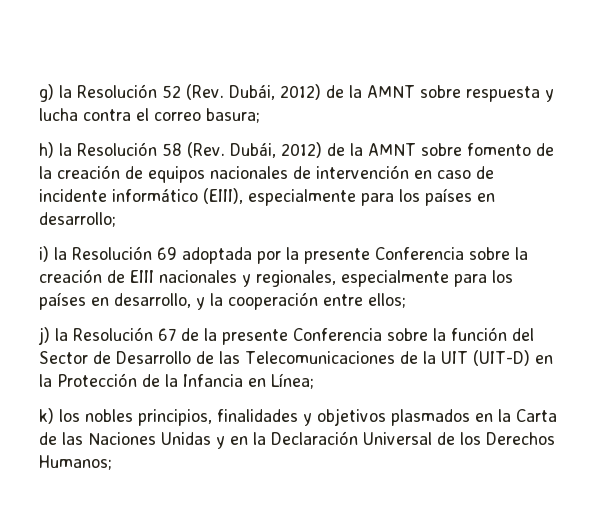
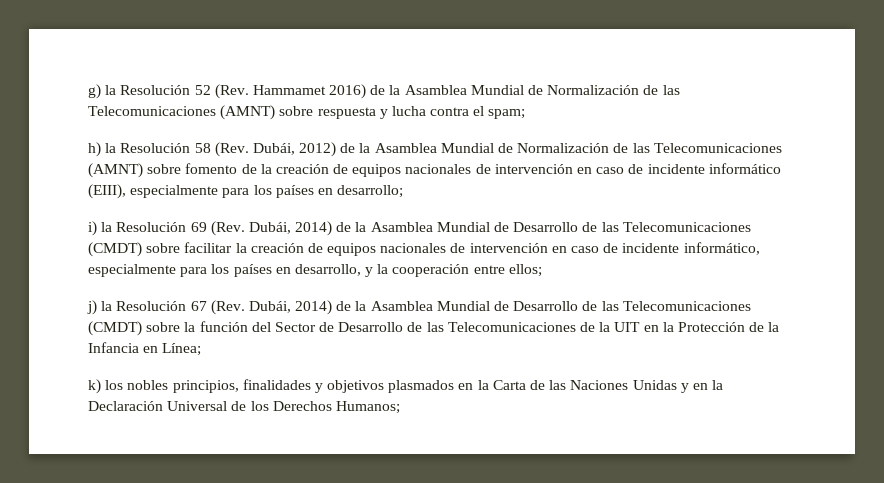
- g) la Resolución 52 (Rev. Dubái, 2012) de la AMNT sobre respuesta y lucha contra el correo basura;
+ g) la Resolución 52 (Rev. Hammamet 2016) de la Asamblea Mundial de Normalización de las Telecomunicaciones (AMNT) sobre respuesta y lucha contra el spam;
- h) la Resolución 58 (Rev. Dubái, 2012) de la AMNT sobre fomento de la creación de equipos nacionales de intervención en caso de incidente informático (EIII), especialmente para los países en desarrollo;
+ h) la Resolución 58 (Rev. Dubái, 2012) de la Asamblea Mundial de Normalización de las Telecomunicaciones (AMNT) sobre fomento de la creación de equipos nacionales de intervención en caso de incidente informático (EIII), especialmente para los países en desarrollo;
- i) la Resolución 69 adoptada por la presente Conferencia sobre la creación de EIII nacionales y regionales, especialmente para los países en desarrollo, y la cooperación entre ellos;
+ i) la Resolución 69 (Rev. Dubái, 2014) de la Asamblea Mundial de Desarrollo de las Telecomunicaciones (CMDT) sobre facilitar la creación de equipos nacionales de intervención en caso de incidente informático, especialmente para los países en desarrollo, y la cooperación entre ellos;
- j) la Resolución 67 de la presente Conferencia sobre la función del Sector de Desarrollo de las Telecomunicaciones de la UIT (UIT-D) en la Protección de la Infancia en Línea;
+ j) la Resolución 67 (Rev. Dubái, 2014) de la Asamblea Mundial de Desarrollo de las Telecomunicaciones (CMDT) sobre la función del Sector de Desarrollo de las Telecomunicaciones de la UIT en la Protección de la Infancia en Línea;

